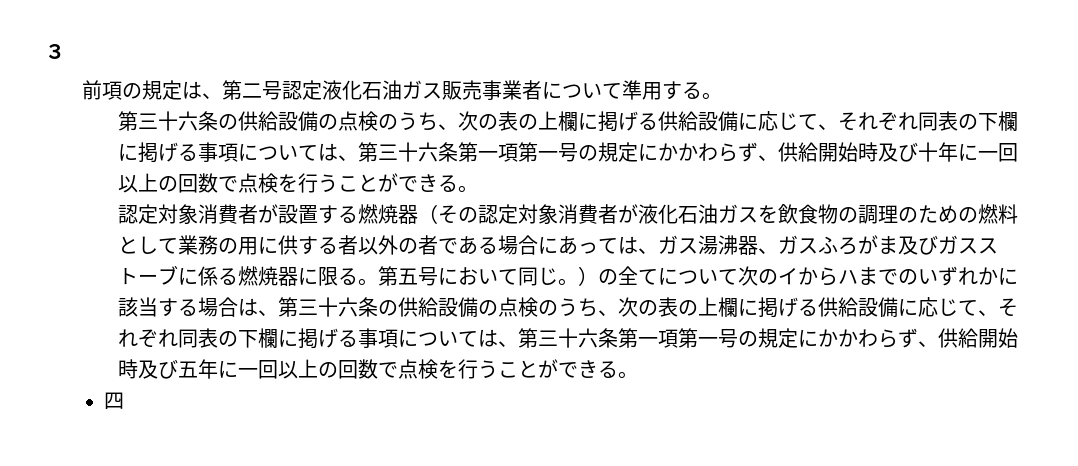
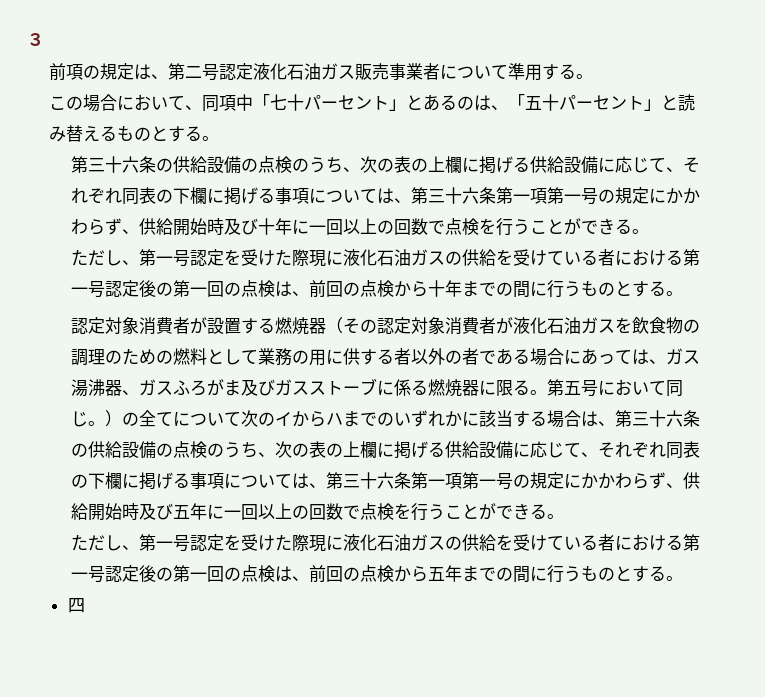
+ この場合において、同項中「七十パーセント」とあるのは、「五十パーセント」と読み替えるものとする。
+ ただし、第一号認定を受けた際現に液化石油ガスの供給を受けている者における第一号認定後の第一回の点検は、前回の点検から十年までの間に行うものとする。
+ ただし、第一号認定を受けた際現に液化石油ガスの供給を受けている者における第一号認定後の第一回の点検は、前回の点検から五年までの間に行うものとする。

